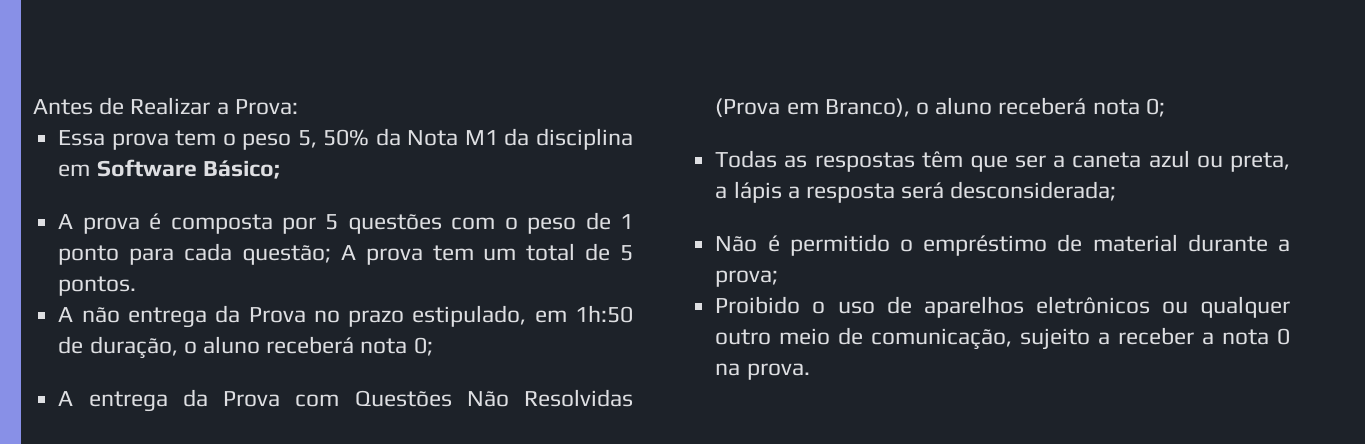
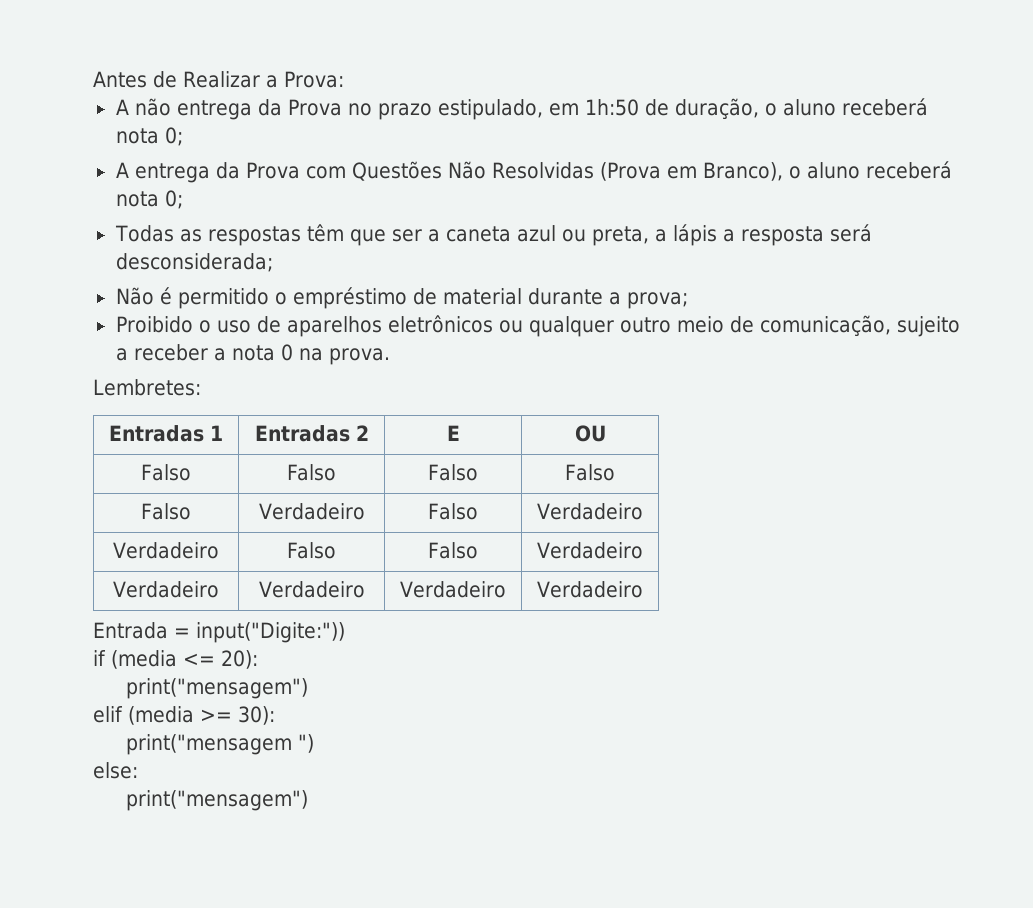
- Essa prova tem o peso 5, 50% da Nota M1 da disciplina em Software Básico;
- A prova é composta por 5 questões com o peso de 1 ponto para cada questão; A prova tem um total de 5 pontos.
+ Lembretes:
+ Entradas 1 | Entradas 2 | E | OU
+ Falso | Falso | Falso | Falso
+ Falso | Verdadeiro | Falso | Verdadeiro
+ Verdadeiro | Falso | Falso | Verdadeiro
+ Verdadeiro | Verdadeiro | Verdadeiro | Verdadeiro
+ Entrada = input("Digite:"))
+ if (media <= 20):
+ print("mensagem")
+ elif (media >= 30):
+ print("mensagem ")
+ else:
+ print("mensagem")

